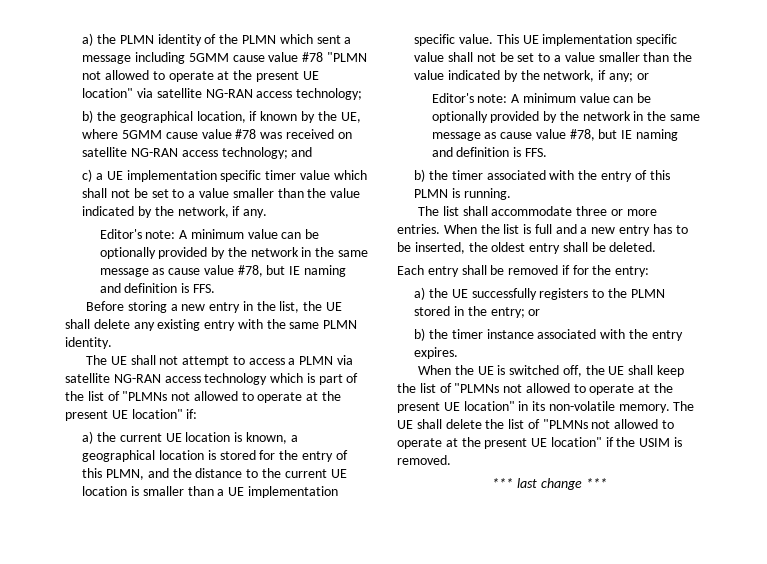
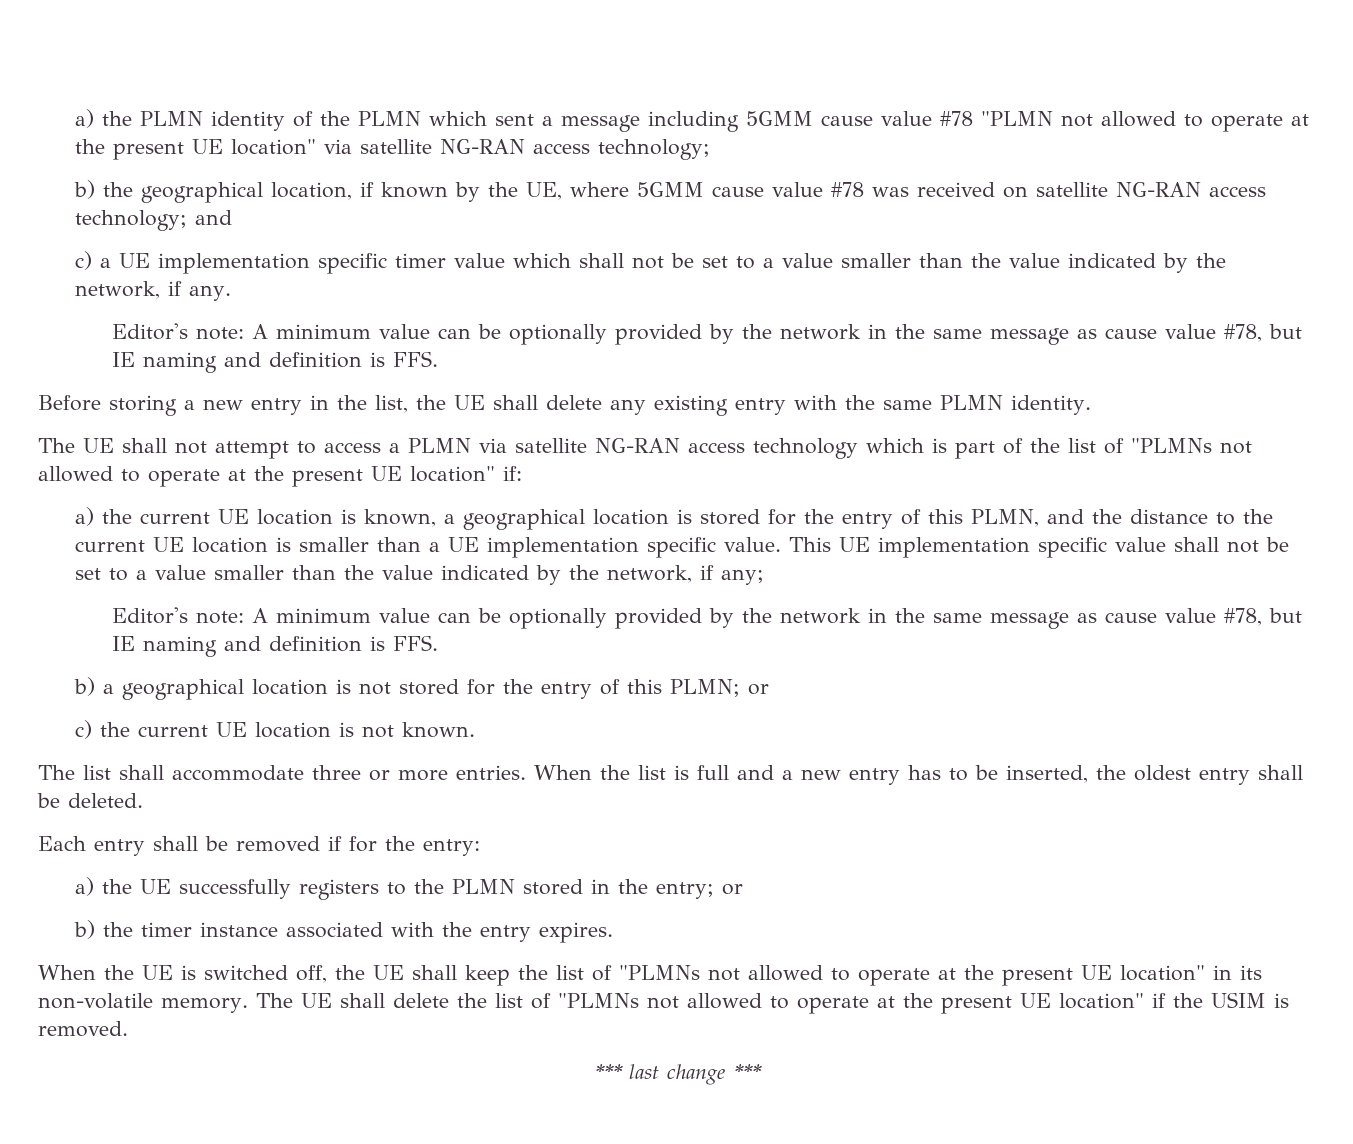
- This UE implementation specific value shall not be set to a value smaller than the value indicated by the network, if any; or
+ This UE implementation specific value shall not be set to a value smaller than the value indicated by the network, if any;
- b) the timer associated with the entry of this PLMN is running.
+ b) a geographical location is not stored for the entry of this PLMN; or
+ c) the current UE location is not known.

